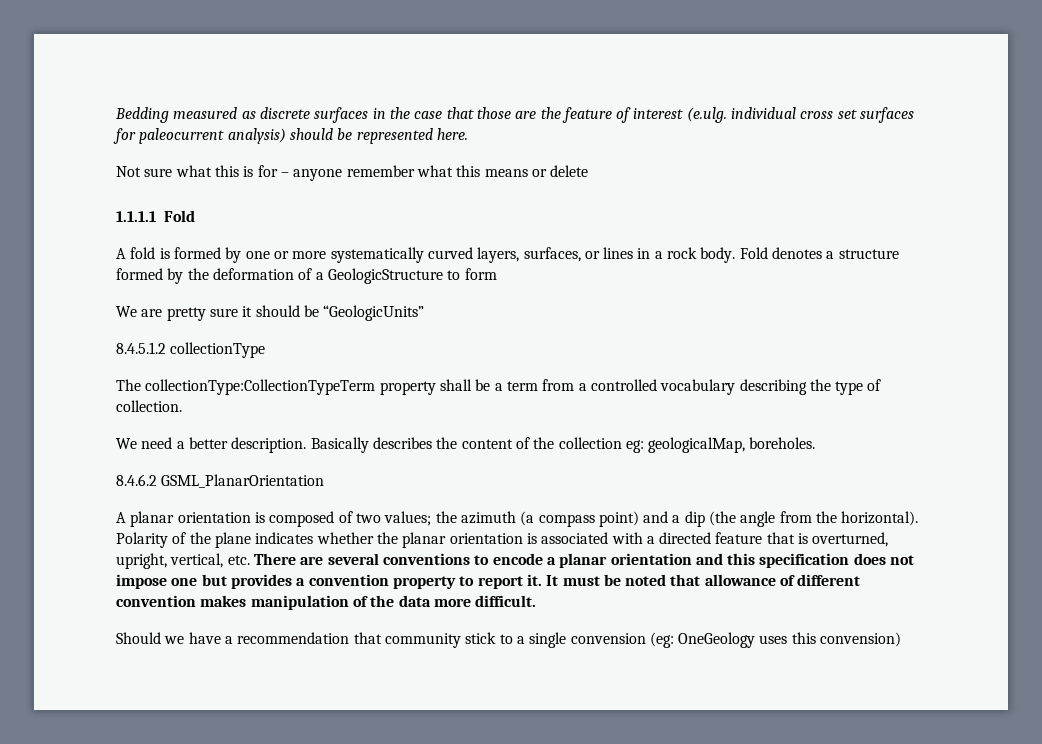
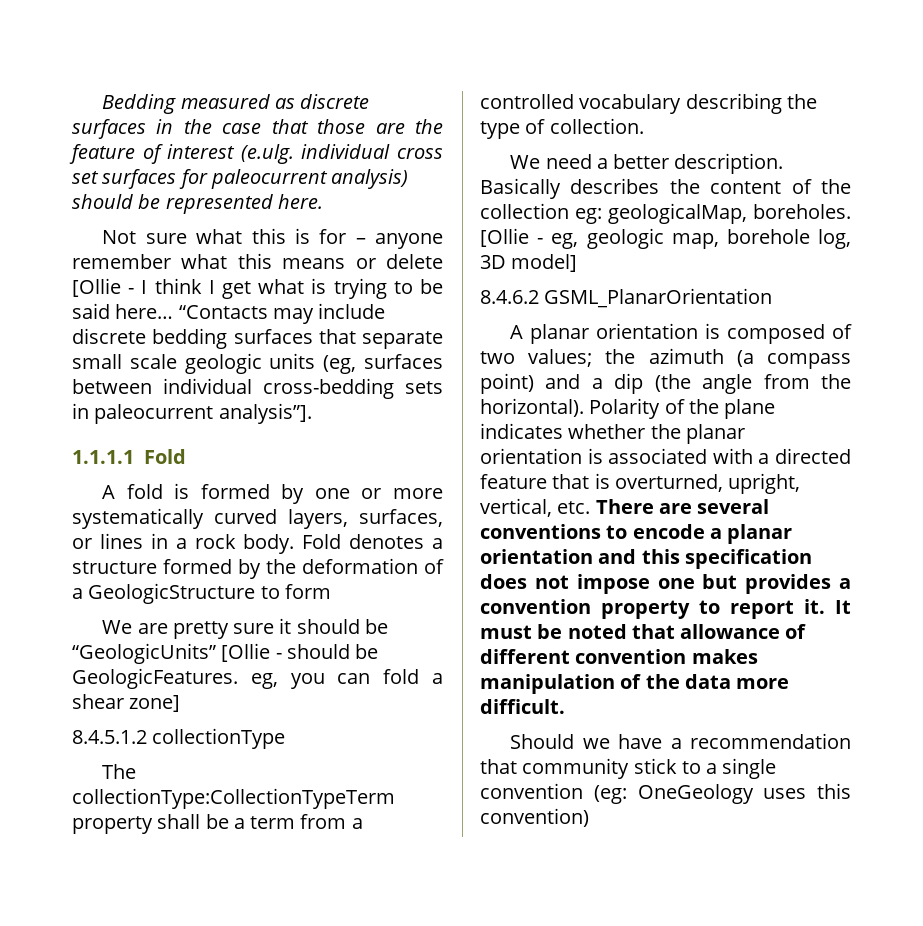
- Not sure what this is for – anyone remember what this means or delete
+ Not sure what this is for – anyone remember what this means or delete [Ollie - I think I get what is trying to be said here… “Contacts may include discrete bedding surfaces that separate small scale geologic units (eg, surfaces between individual cross-bedding sets in paleocurrent analysis”].
- We are pretty sure it should be “GeologicUnits”
+ We are pretty sure it should be “GeologicUnits” [Ollie - should be GeologicFeatures. eg, you can fold a shear zone]
+ [Ollie - eg, geologic map, borehole log, 3D model]
- Should we have a recommendation that community stick to a single convension (eg: OneGeology uses this convension)
+ Should we have a recommendation that community stick to a single convention (eg: OneGeology uses this convention)

